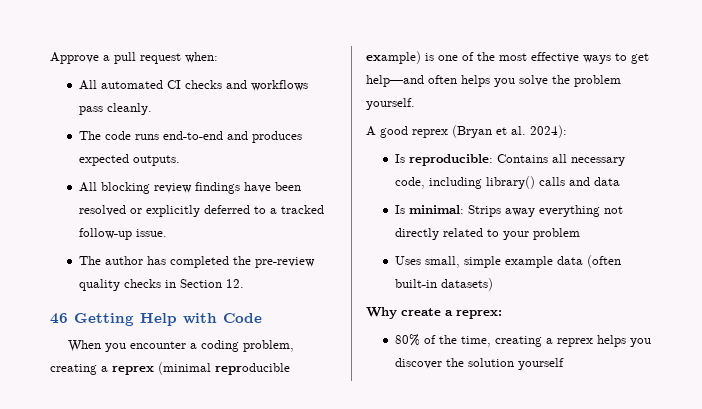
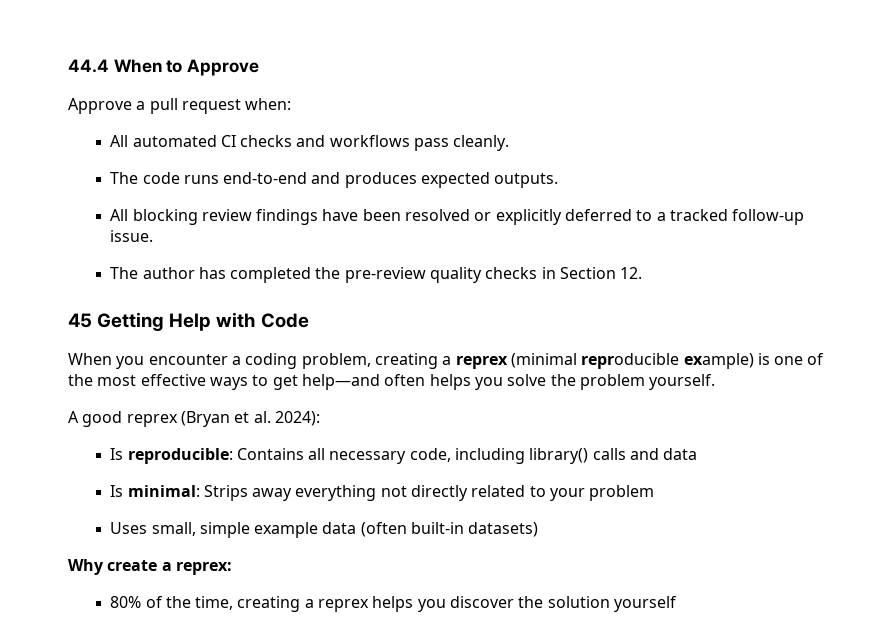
+ 44.4 When to Approve
- 46 Getting Help with Code
+ 45 Getting Help with Code

